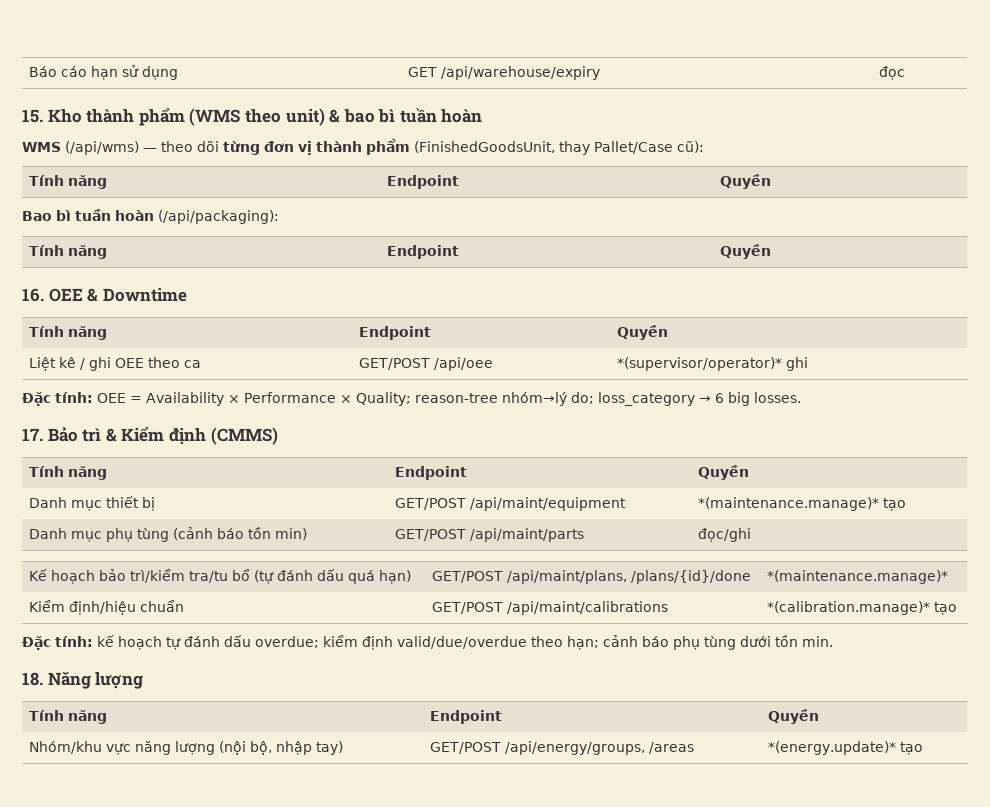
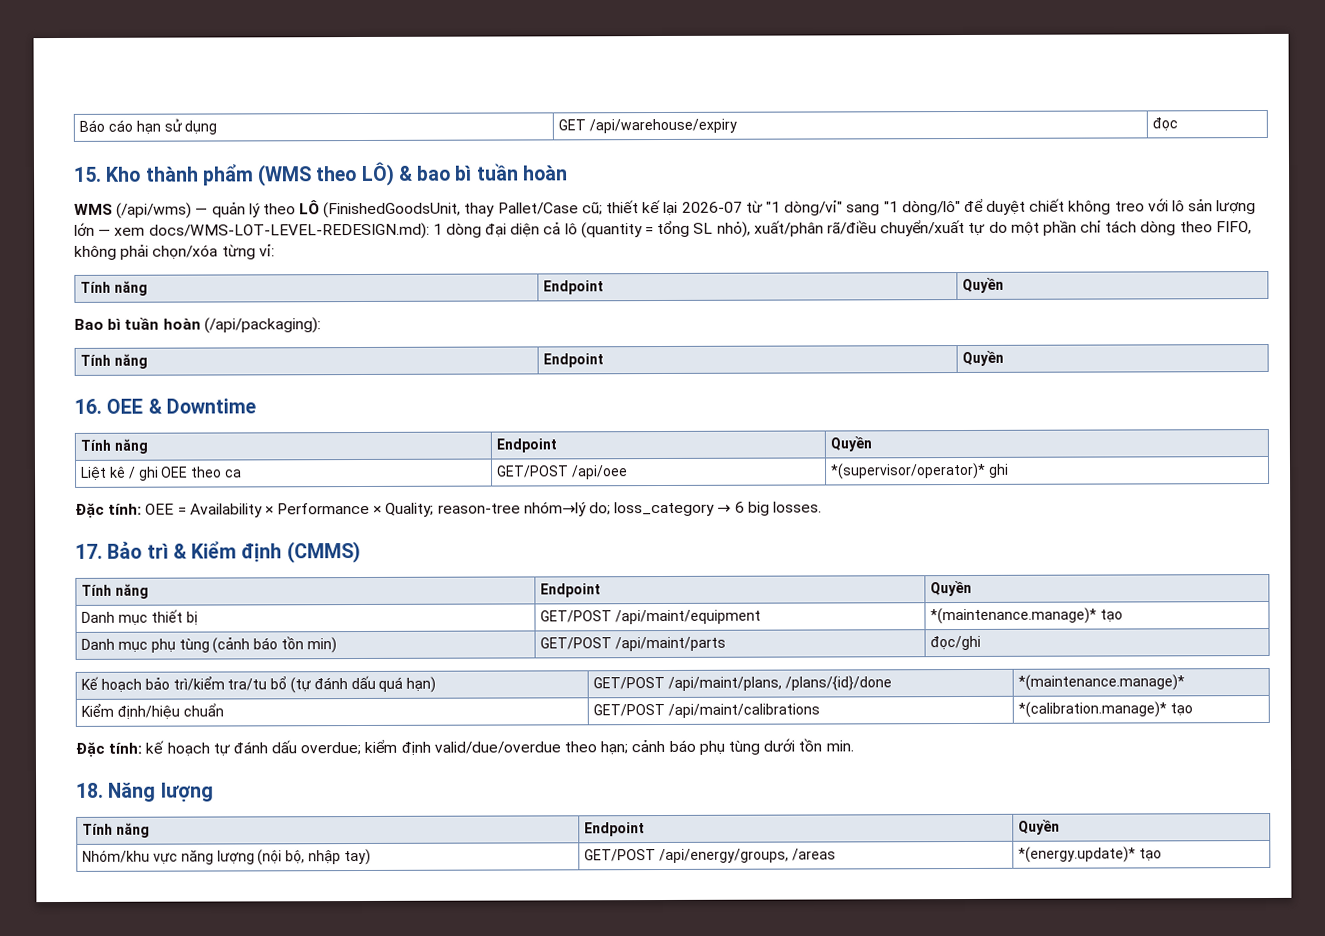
- 15. Kho thành phẩm (WMS theo unit) & bao bì tuần hoàn
+ 15. Kho thành phẩm (WMS theo LÔ) & bao bì tuần hoàn
- WMS (/api/wms) — theo dõi từng đơn vị thành phẩm (FinishedGoodsUnit, thay Pallet/Case cũ):
+ WMS (/api/wms) — quản lý theo LÔ (FinishedGoodsUnit, thay Pallet/Case cũ; thiết kế lại 2026-07 từ "1 dòng/vỉ" sang "1 dòng/lô" để duyệt chiết không treo với lô sản lượng lớn — xem docs/WMS-LOT-LEVEL-REDESIGN.md): 1 dòng đại diện cả lô (quantity = tổng SL nhỏ), xuất/phân rã/điều chuyển/xuất tự do một phần chỉ tách dòng theo FIFO, không phải chọn/xóa từng vỉ:

